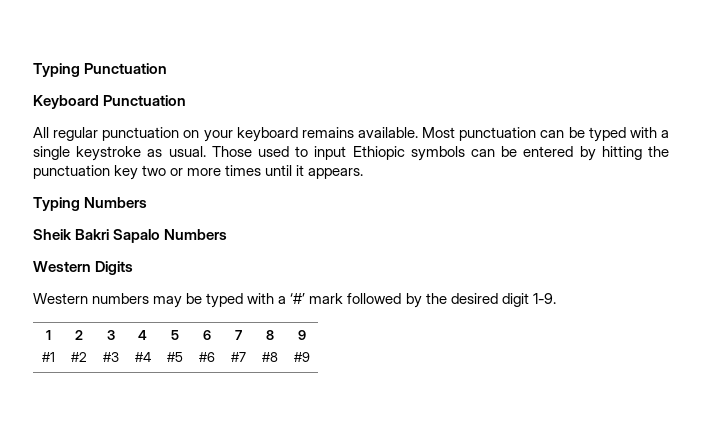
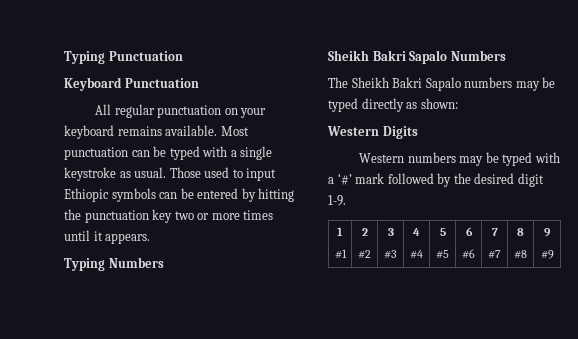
- Sheik Bakri Sapalo Numbers
+ Sheikh Bakri Sapalo Numbers
+ The Sheikh Bakri Sapalo numbers may be typed directly as shown:

